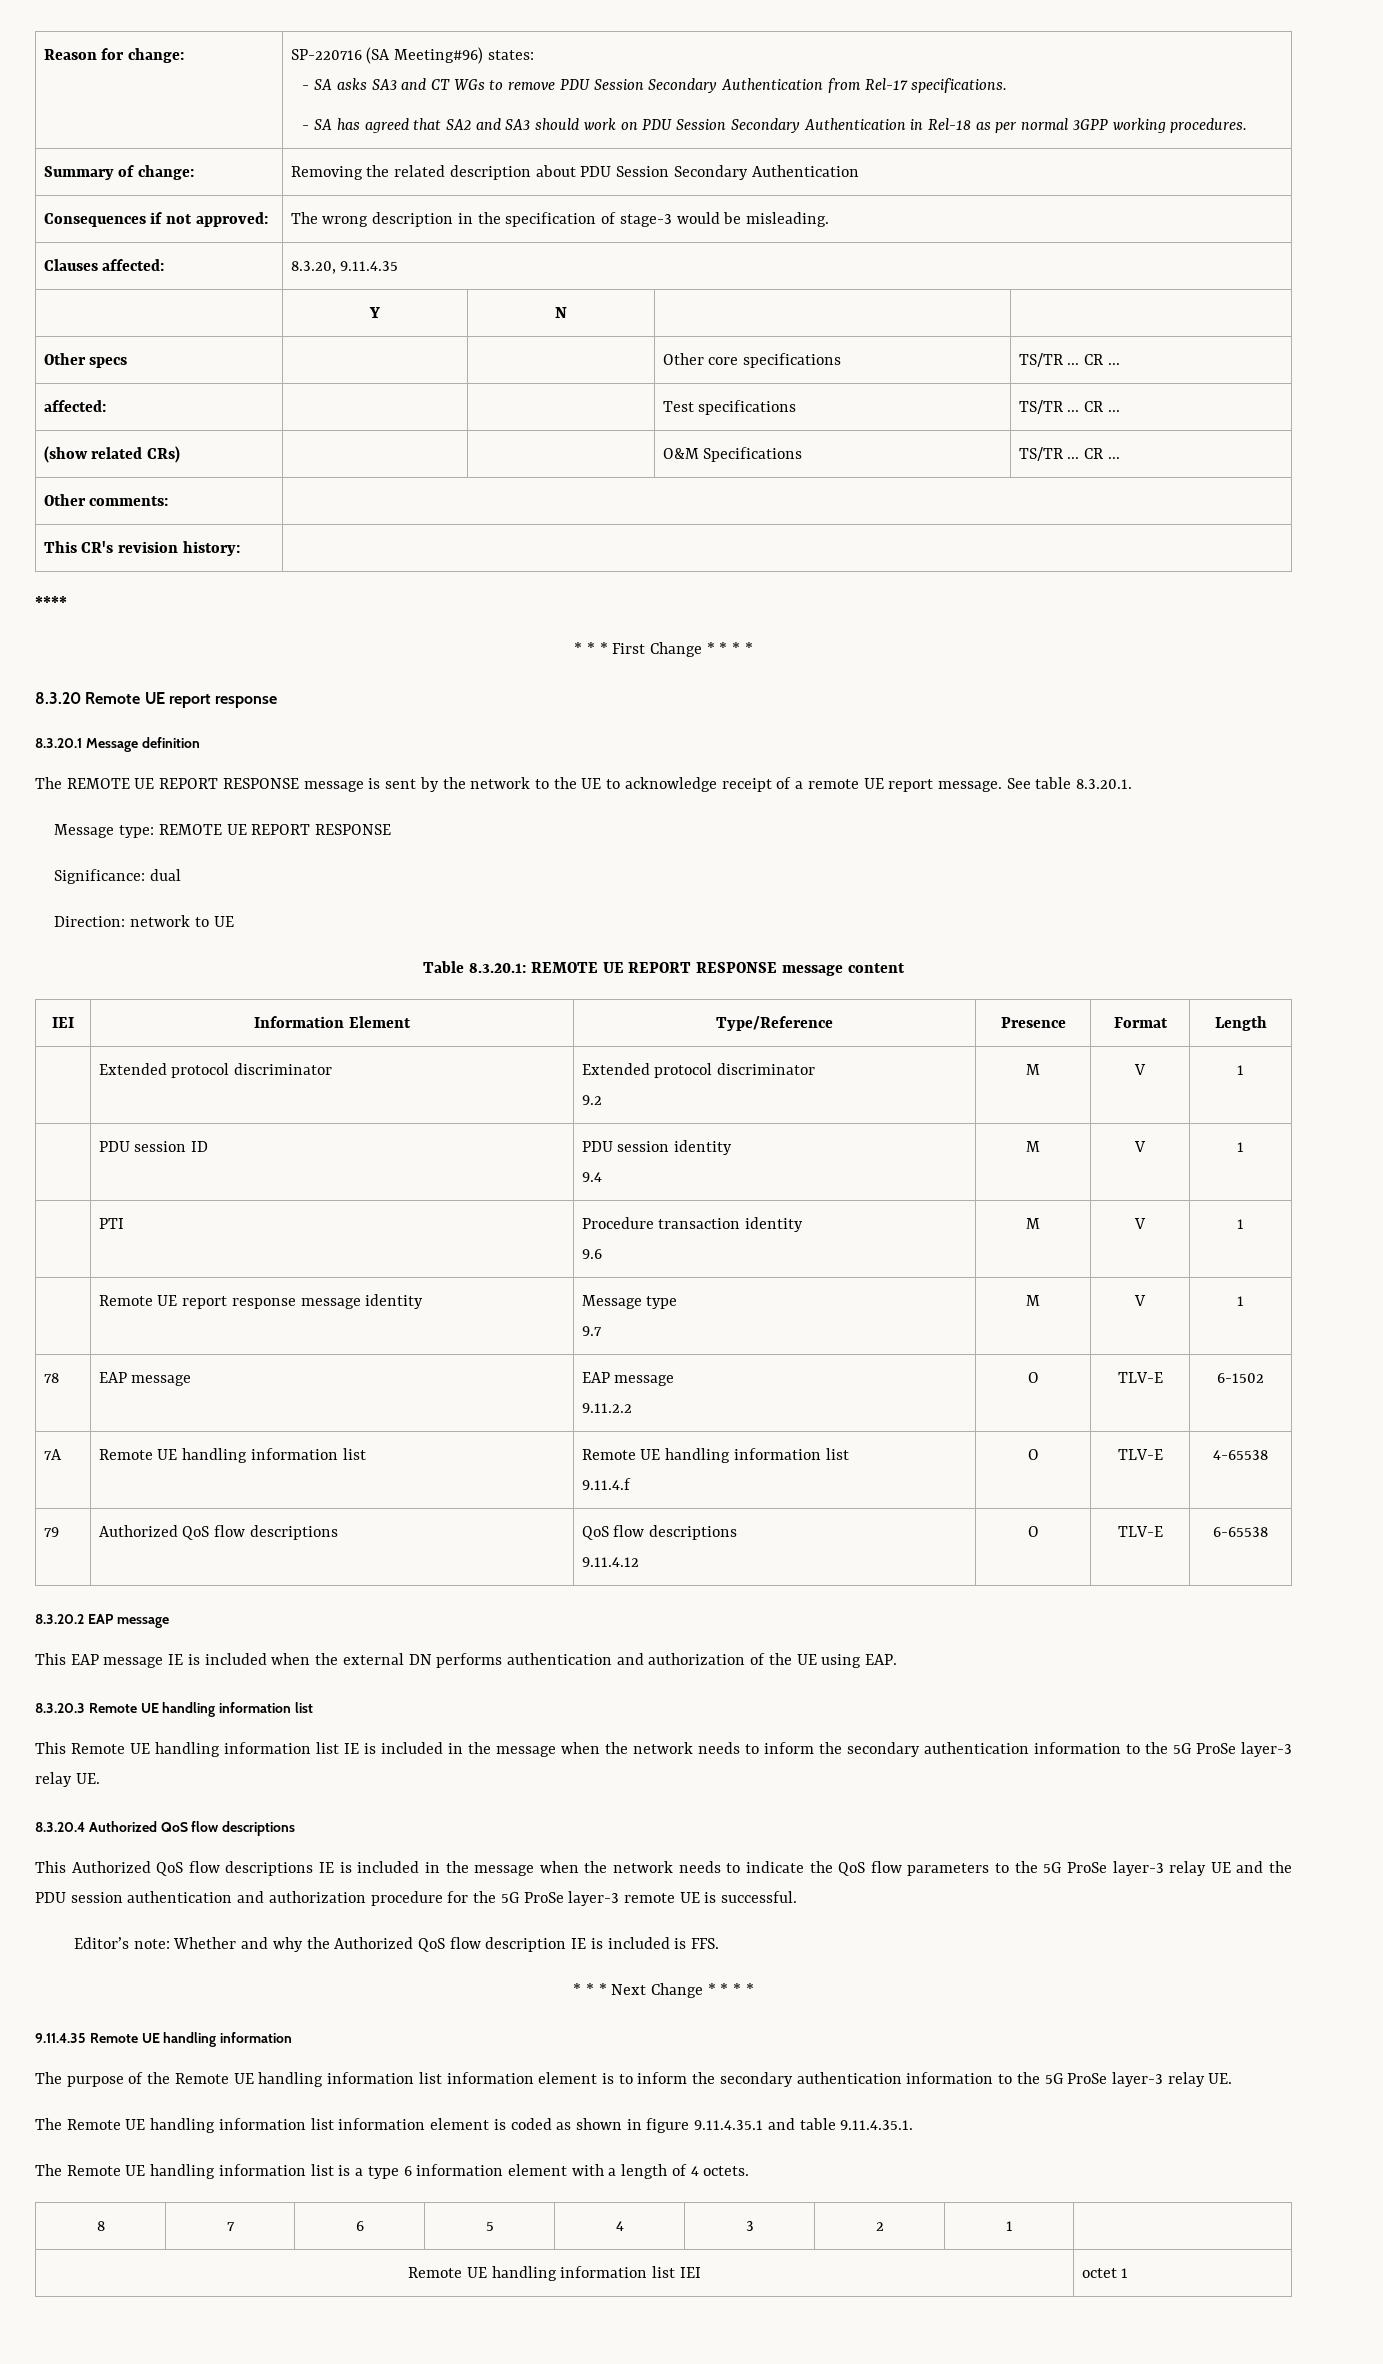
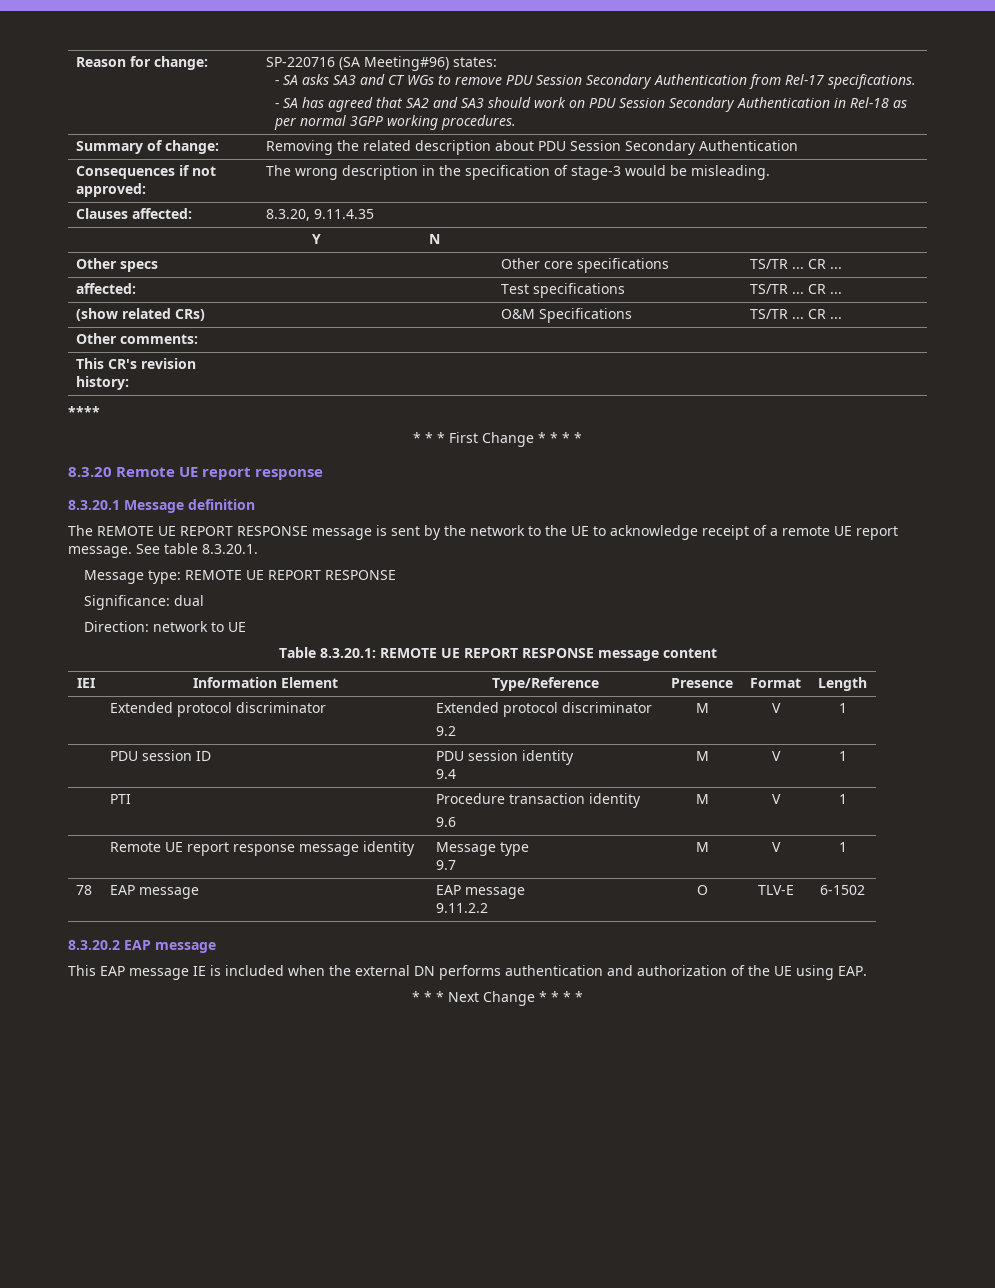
- 7A | Remote UE handling information list | Remote UE handling information list
- 9.11.4.f | O | TLV-E | 4-65538
- 79 | Authorized QoS flow descriptions | QoS flow descriptions
- 9.11.4.12 | O | TLV-E | 6-65538
- 8.3.20.3 Remote UE handling information list
- This Remote UE handling information list IE is included in the message when the network needs to inform the secondary authentication information to the 5G ProSe layer-3 relay UE.
- 8.3.20.4 Authorized QoS flow descriptions
- This Authorized QoS flow descriptions IE is included in the message when the network needs to indicate the QoS flow parameters to the 5G ProSe layer-3 relay UE and the PDU session authentication and authorization procedure for the 5G ProSe layer-3 remote UE is successful.
- Editor’s note: Whether and why the Authorized QoS flow description IE is included is FFS.
- 9.11.4.35 Remote UE handling information
- The purpose of the Remote UE handling information list information element is to inform the secondary authentication information to the 5G ProSe layer-3 relay UE.
- The Remote UE handling information list information element is coded as shown in figure 9.11.4.35.1 and table 9.11.4.35.1.
- The Remote UE handling information list is a type 6 information element with a length of 4 octets.
- 8 | 7 | 6 | 5 | 4 | 3 | 2 | 1 |
- Remote UE handling information list IEI | octet 1

